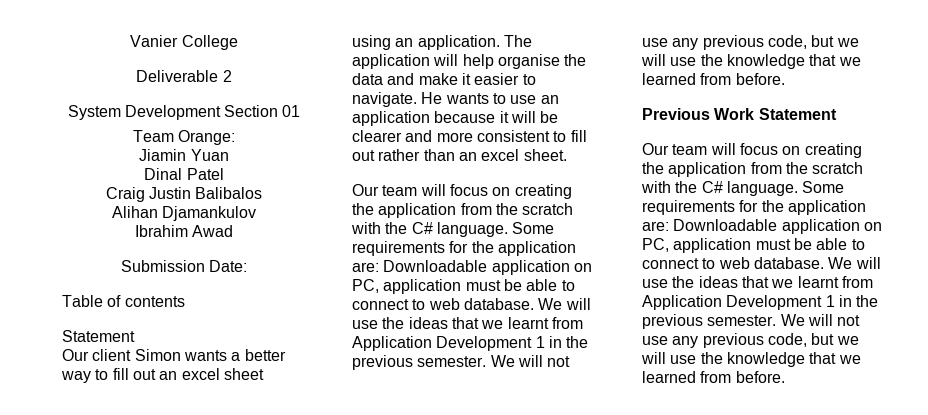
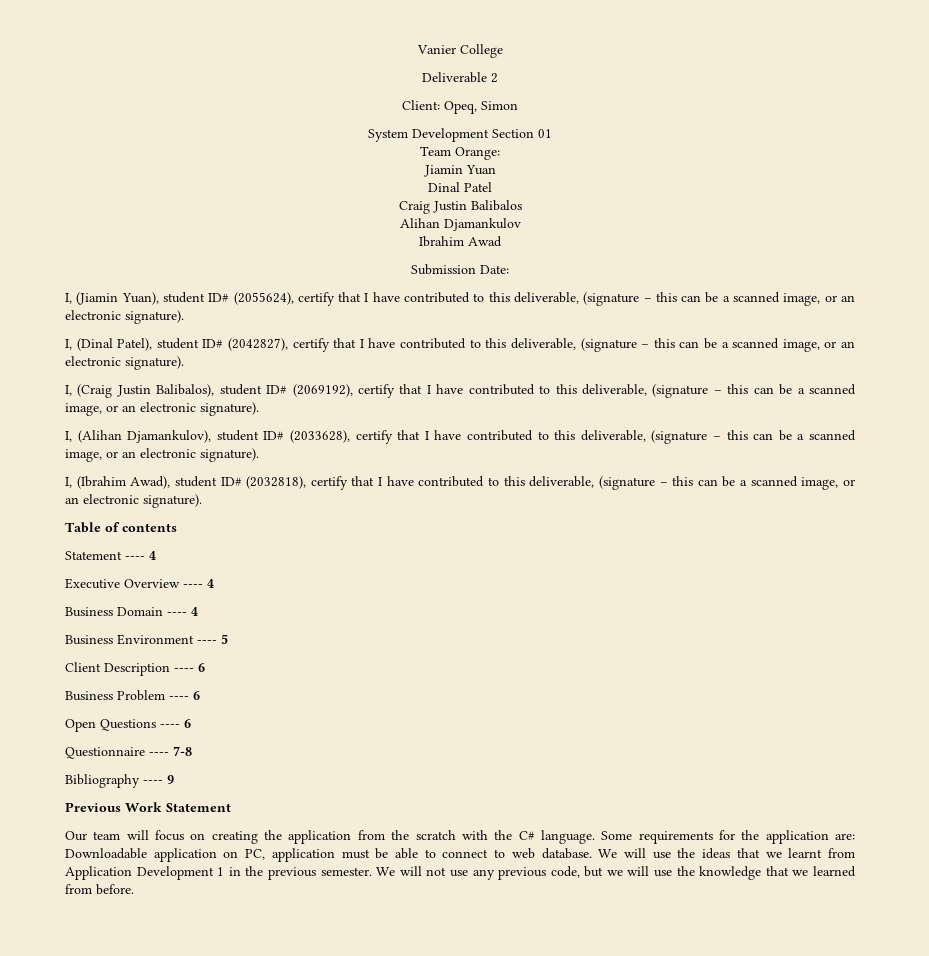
+ Client: Opeq, Simon
+ I, (Jiamin Yuan), student ID# (2055624), certify that I have contributed to this deliverable, (signature – this can be a scanned image, or an electronic signature).
+ I, (Dinal Patel), student ID# (2042827), certify that I have contributed to this deliverable, (signature – this can be a scanned image, or an electronic signature).
+ I, (Craig Justin Balibalos), student ID# (2069192), certify that I have contributed to this deliverable, (signature – this can be a scanned image, or an electronic signature).
+ I, (Alihan Djamankulov), student ID# (2033628), certify that I have contributed to this deliverable, (signature – this can be a scanned image, or an electronic signature).
+ I, (Ibrahim Awad), student ID# (2032818), certify that I have contributed to this deliverable, (signature – this can be a scanned image, or an electronic signature).
  Table of contents
- Statement
- Our client Simon wants a better way to fill out an excel sheet using an application. The application will help organise the data and make it easier to navigate. He wants to use an application because it will be clearer and more consistent to fill out rather than an excel sheet.
- Our team will focus on creating the application from the scratch with the C# language. Some requirements for the application are: Downloadable application on PC, application must be able to connect to web database. We will use the ideas that we learnt from Application Development 1 in the previous semester. We will not use any previous code, but we will use the knowledge that we learned from before.
+ Statement ---- 4
+ Executive Overview ---- 4
+ Business Domain ---- 4
+ Business Environment ---- 5
+ Client Description ---- 6
+ Business Problem ---- 6
+ Open Questions ---- 6
+ Questionnaire ---- 7-8
+ Bibliography ---- 9

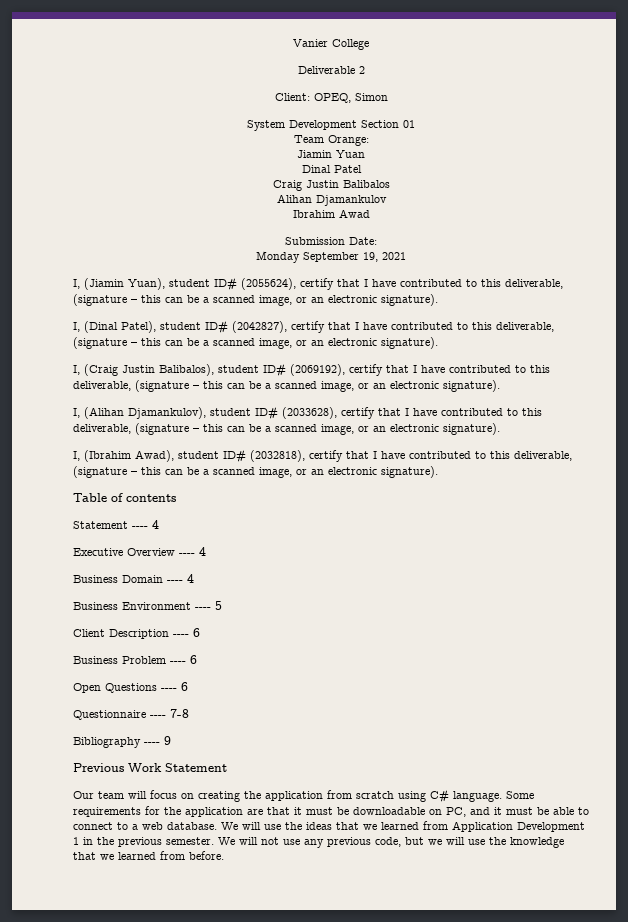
- Client: Opeq, Simon
+ Client: OPEQ, Simon
+ Monday September 19, 2021
- Our team will focus on creating the application from the scratch with the C# language.
+ Our team will focus on creating the application from scratch using C# language.
- Some requirements for the application are: Downloadable application on PC, application must be able to connect to web database.
+ Some requirements for the application are that it must be downloadable on PC, and it must be able to connect to a web database.
- We will use the ideas that we learnt from Application Development 1 in the previous semester.
+ We will use the ideas that we learned from Application Development 1 in the previous semester.

